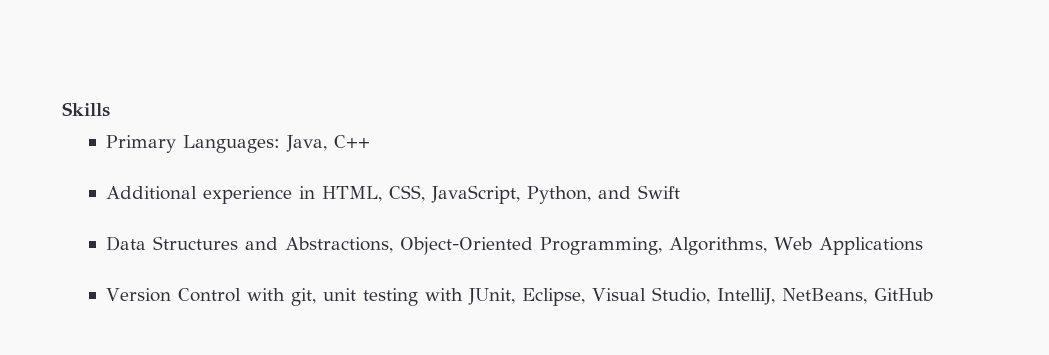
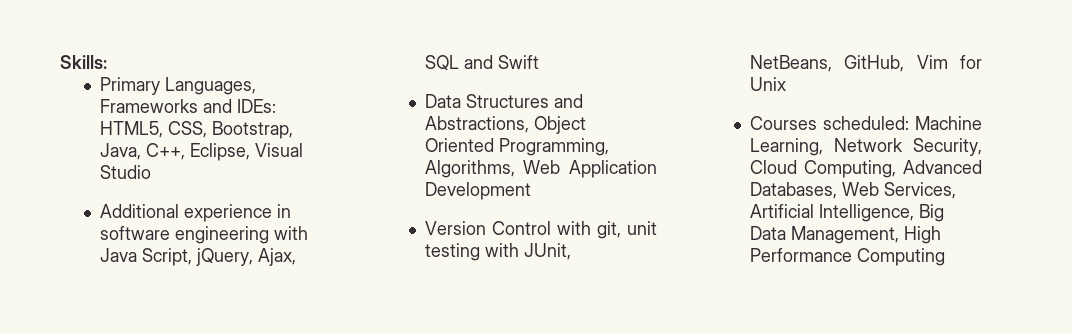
- Skills
+ Skills:
- Primary Languages: Java, C++
- Additional experience in HTML, CSS, JavaScript, Python, and Swift
+ Primary Languages, Frameworks and IDEs: HTML5, CSS, Bootstrap, Java, C++, Eclipse, Visual Studio
+ Additional experience in software engineering with Java Script, jQuery, Ajax, SQL and Swift
- Data Structures and Abstractions, Object-Oriented Programming, Algorithms, Web Applications
+ Data Structures and Abstractions, Object Oriented Programming, Algorithms, Web Application Development
- Version Control with git, unit testing with JUnit, Eclipse, Visual Studio, IntelliJ, NetBeans, GitHub
+ Version Control with git, unit testing with JUnit, NetBeans, GitHub, Vim for Unix
+ Courses scheduled: Machine Learning, Network Security, Cloud Computing, Advanced Databases, Web Services, Artificial Intelligence, Big Data Management, High Performance Computing

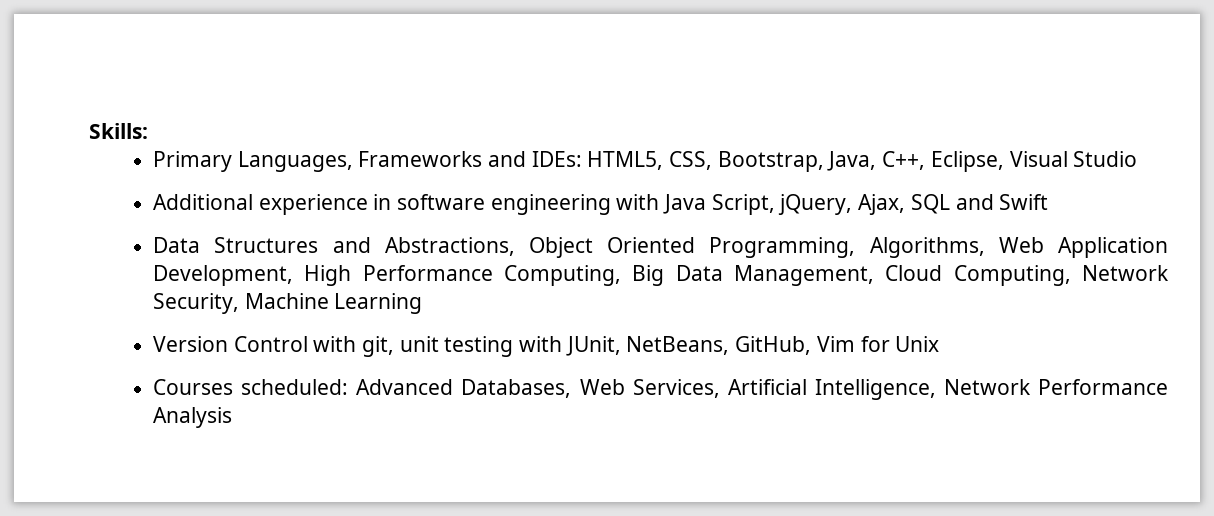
- Data Structures and Abstractions, Object Oriented Programming, Algorithms, Web Application Development
+ Data Structures and Abstractions, Object Oriented Programming, Algorithms, Web Application Development, High Performance Computing, Big Data Management, Cloud Computing, Network Security, Machine Learning
- Courses scheduled: Machine Learning, Network Security, Cloud Computing, Advanced Databases, Web Services, Artificial Intelligence, Big Data Management, High Performance Computing
+ Courses scheduled: Advanced Databases, Web Services, Artificial Intelligence, Network Performance Analysis

